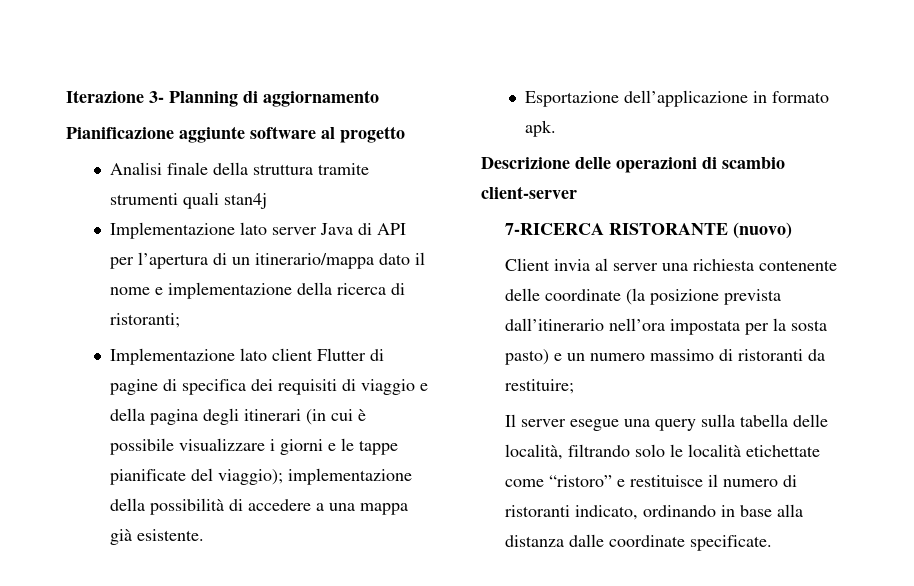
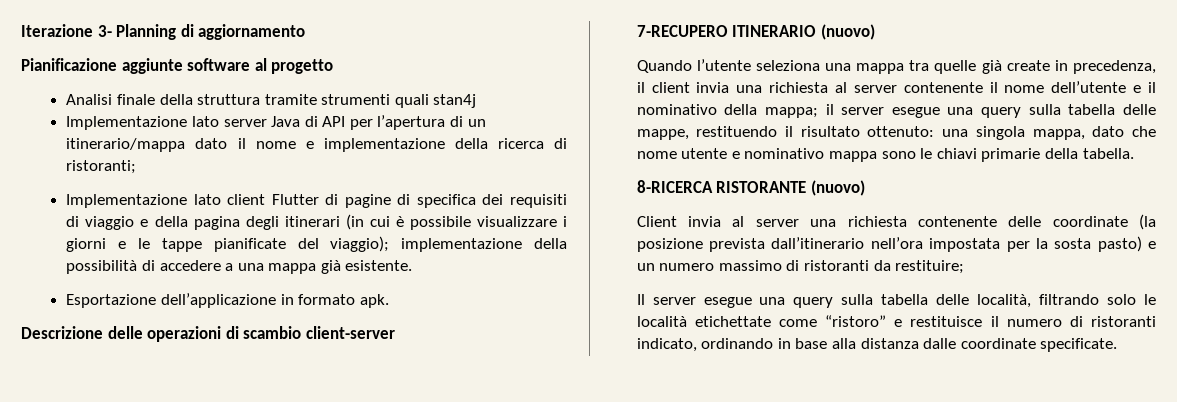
- 7-RICERCA RISTORANTE (nuovo)
+ 7-RECUPERO ITINERARIO (nuovo)
+ Quando l’utente seleziona una mappa tra quelle già create in precedenza, il client invia una richiesta al server contenente il nome dell’utente e il nominativo della mappa; il server esegue una query sulla tabella delle mappe, restituendo il risultato ottenuto: una singola mappa, dato che nome utente e nominativo mappa sono le chiavi primarie della tabella.
+ 8-RICERCA RISTORANTE (nuovo)

